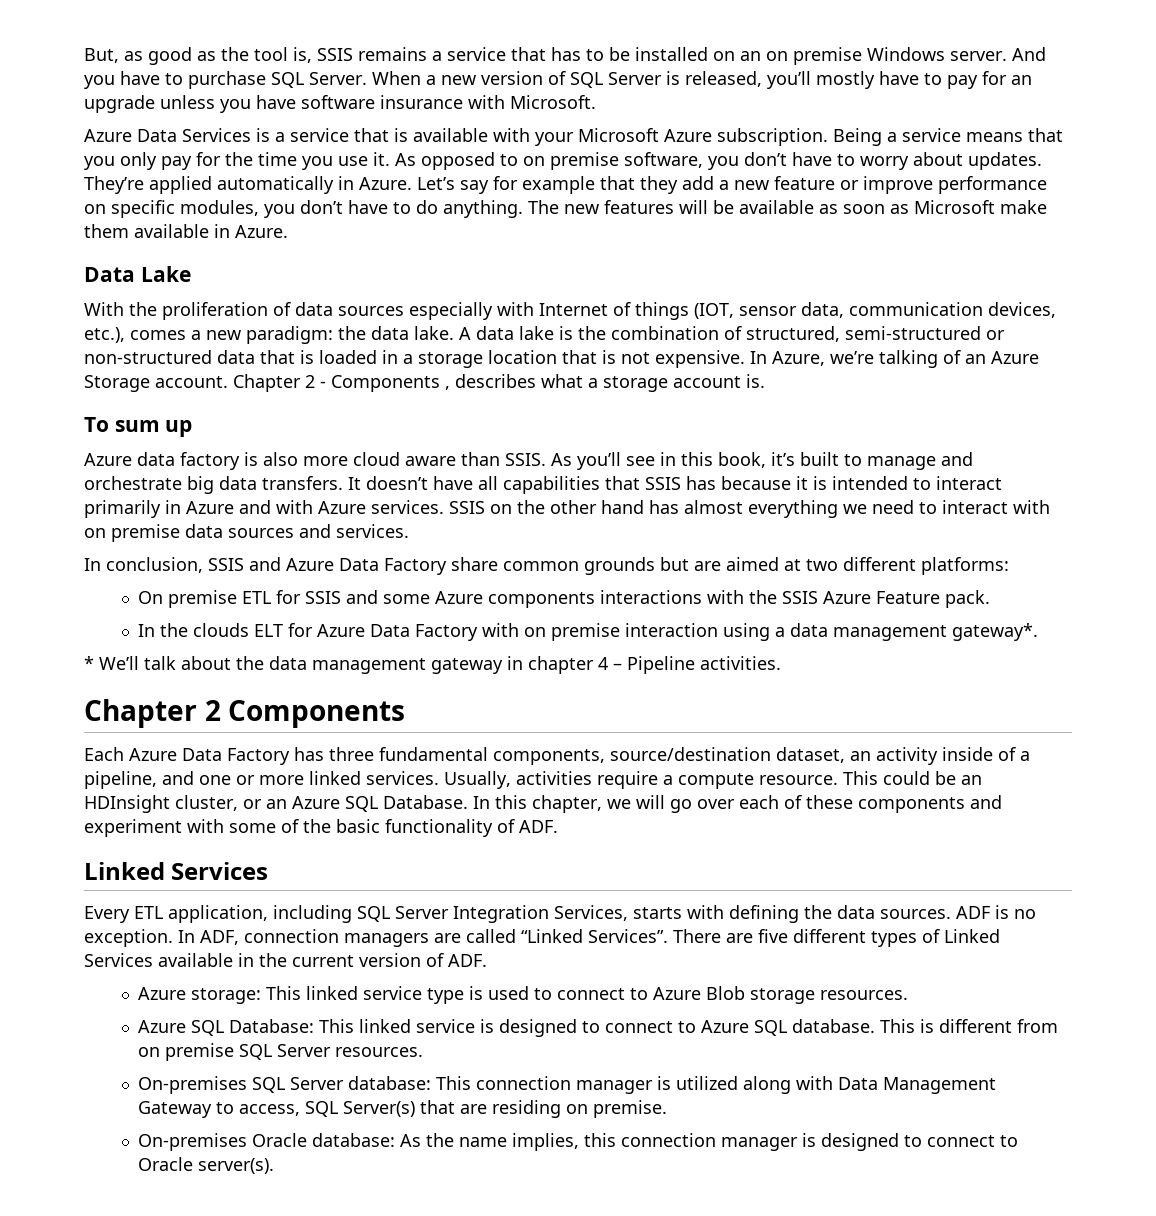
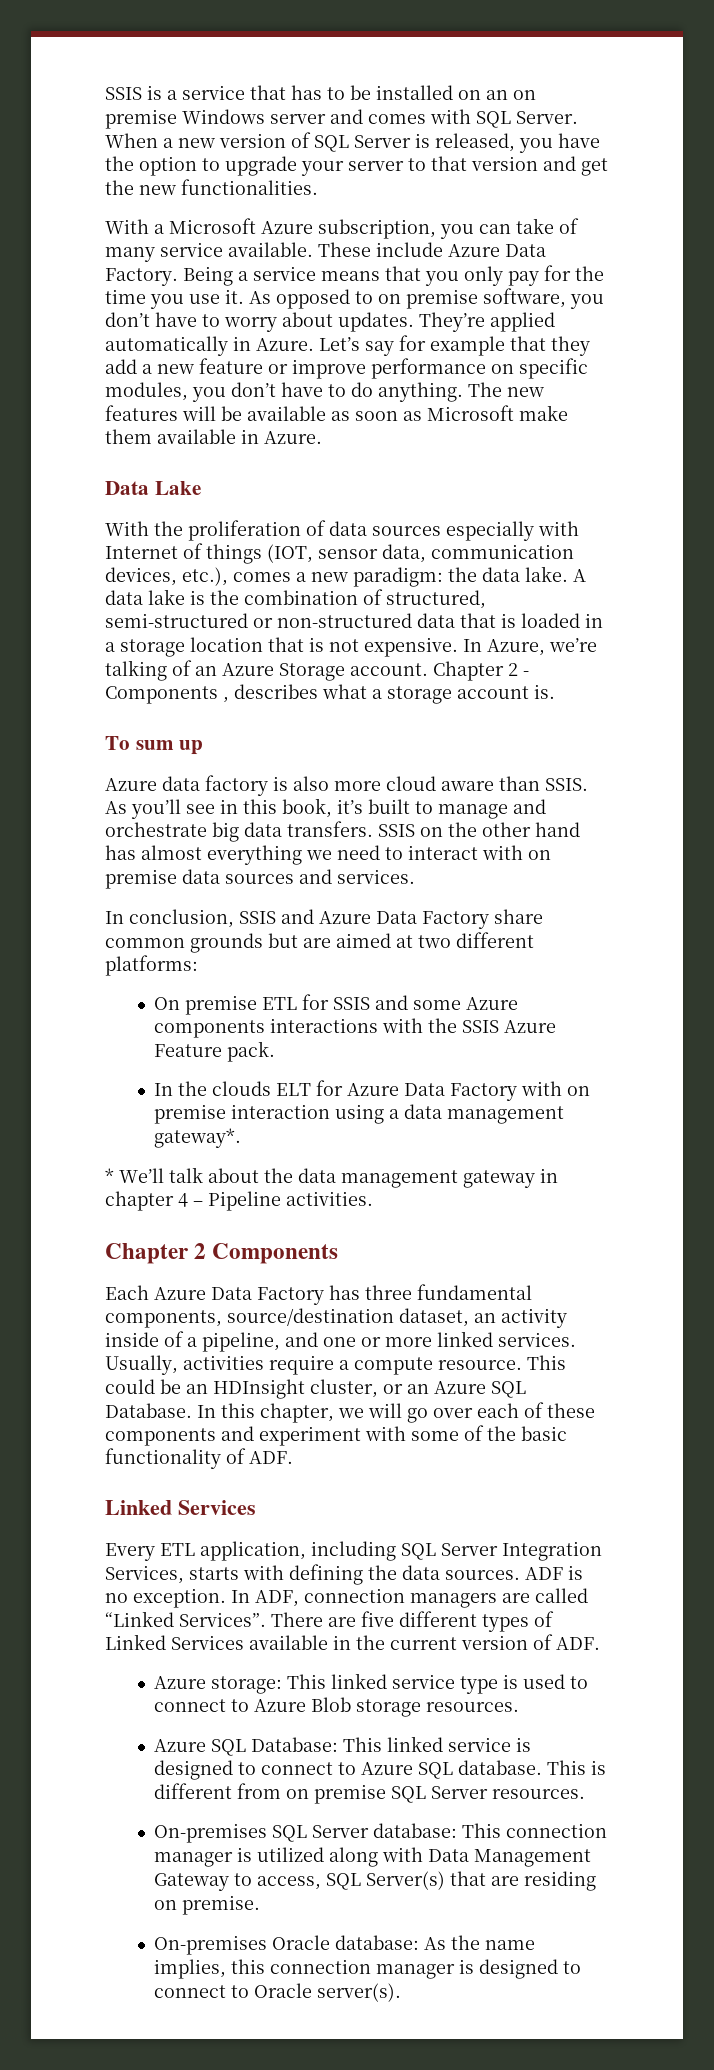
- But, as good as the tool is, SSIS remains a service that has to be installed on an on premise Windows server. And you have to purchase SQL Server.
+ SSIS is a service that has to be installed on an on premise Windows server and comes with SQL Server.
- When a new version of SQL Server is released, you’ll mostly have to pay for an upgrade unless you have software insurance with Microsoft.
- Azure Data Services is a service that is available with your Microsoft Azure subscription.
+ When a new version of SQL Server is released, you have the option to upgrade your server to that version and get the new functionalities.
+ With a Microsoft Azure subscription, you can take of many service available. These include Azure Data Factory.
- It doesn’t have all capabilities that SSIS has because it is intended to interact primarily in Azure and with Azure services.

